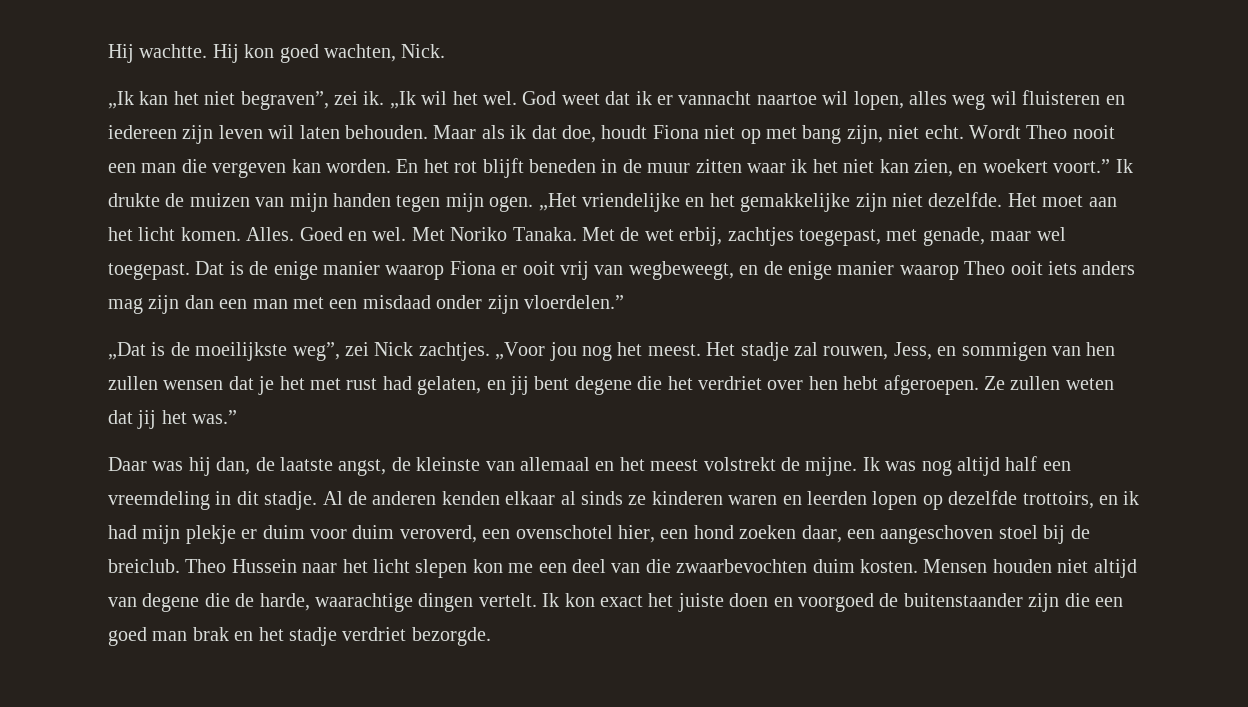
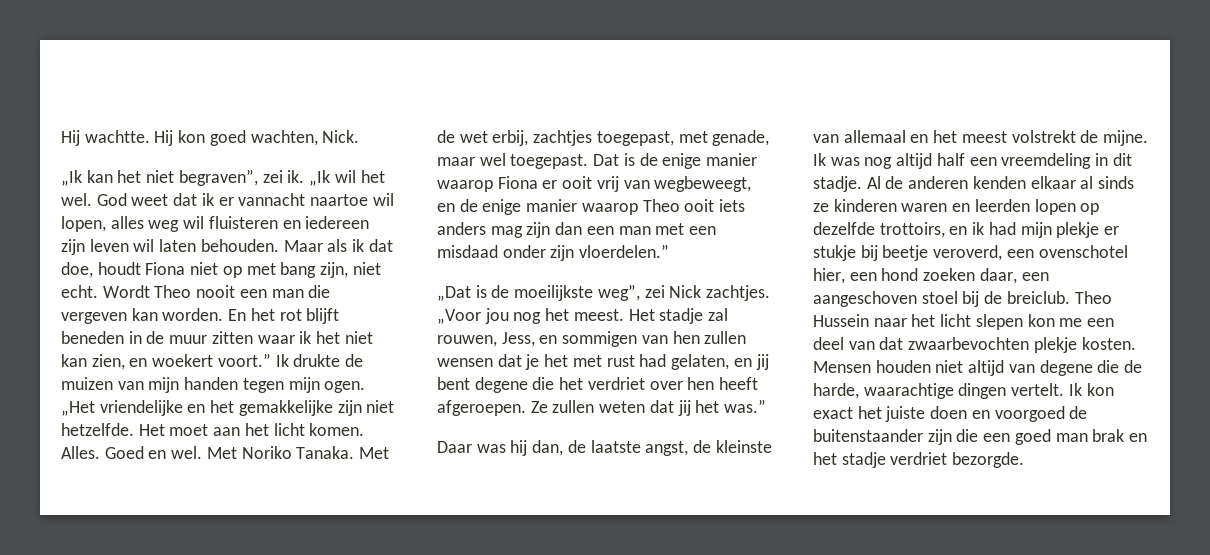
- „Het vriendelijke en het gemakkelijke zijn niet dezelfde.
+ „Het vriendelijke en het gemakkelijke zijn niet hetzelfde.
- Het stadje zal rouwen, Jess, en sommigen van hen zullen wensen dat je het met rust had gelaten, en jij bent degene die het verdriet over hen hebt afgeroepen.
+ Het stadje zal rouwen, Jess, en sommigen van hen zullen wensen dat je het met rust had gelaten, en jij bent degene die het verdriet over hen heeft afgeroepen.
- Al de anderen kenden elkaar al sinds ze kinderen waren en leerden lopen op dezelfde trottoirs, en ik had mijn plekje er duim voor duim veroverd, een ovenschotel hier, een hond zoeken daar, een aangeschoven stoel bij de breiclub.
+ Al de anderen kenden elkaar al sinds ze kinderen waren en leerden lopen op dezelfde trottoirs, en ik had mijn plekje er stukje bij beetje veroverd, een ovenschotel hier, een hond zoeken daar, een aangeschoven stoel bij de breiclub.
- Theo Hussein naar het licht slepen kon me een deel van die zwaarbevochten duim kosten.
+ Theo Hussein naar het licht slepen kon me een deel van dat zwaarbevochten plekje kosten.

